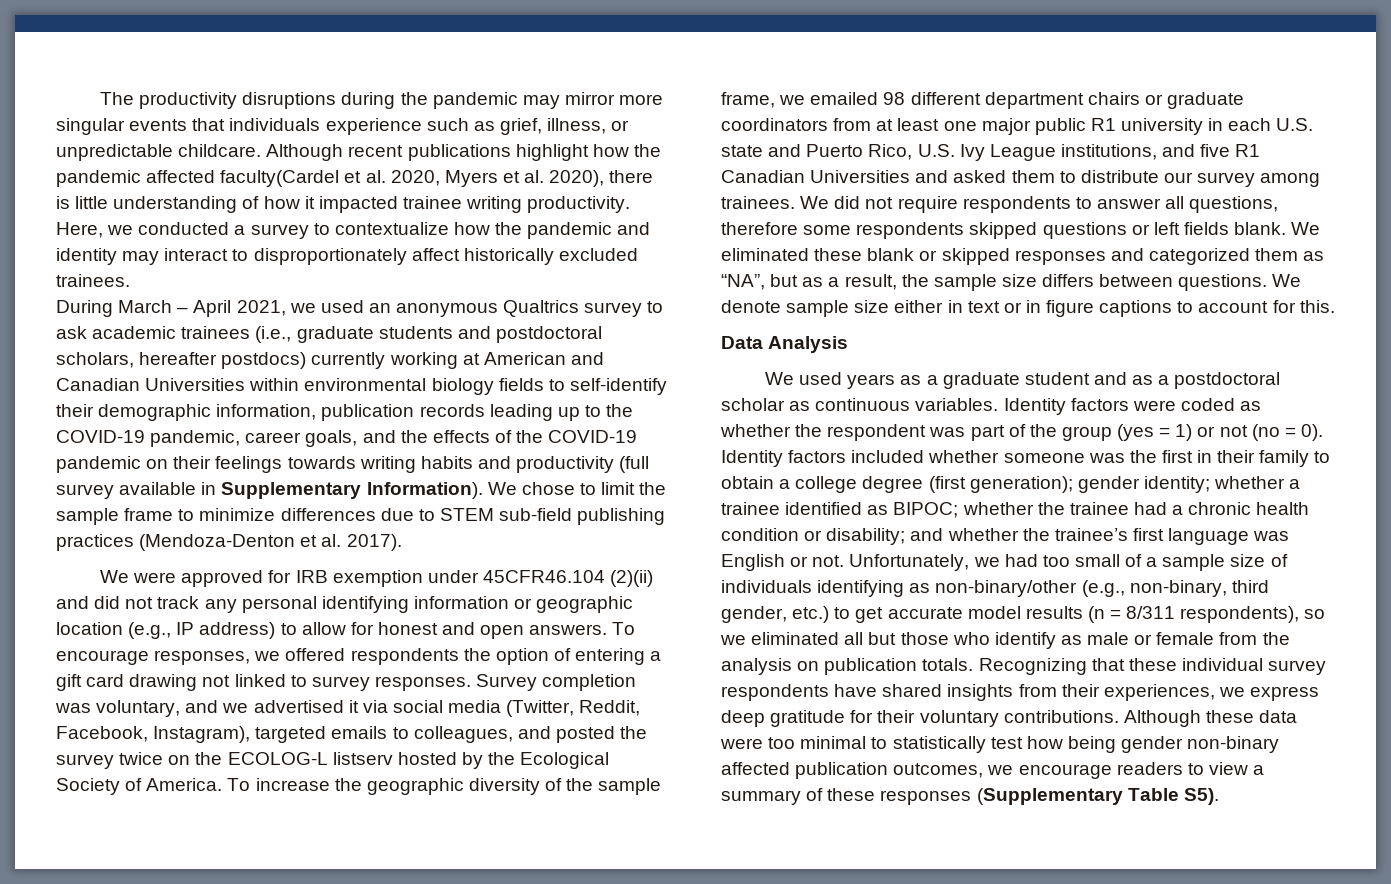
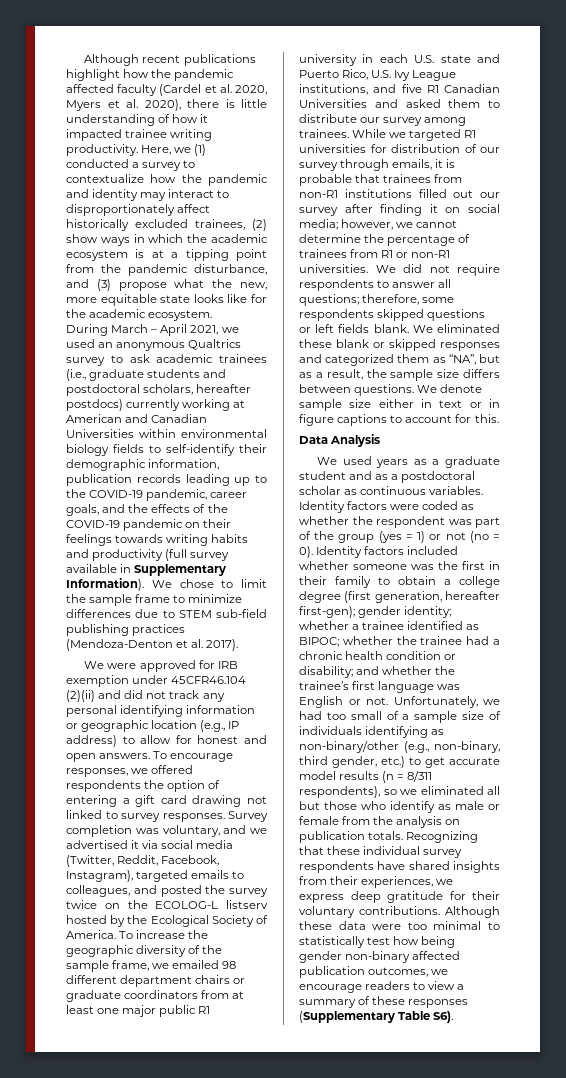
- The productivity disruptions during the pandemic may mirror more singular events that individuals experience such as grief, illness, or unpredictable childcare. Although recent publications highlight how the pandemic affected faculty(Cardel et al. 2020, Myers et al. 2020), there is little understanding of how it impacted trainee writing productivity.
+ Although recent publications highlight how the pandemic affected faculty (Cardel et al. 2020, Myers et al. 2020), there is little understanding of how it impacted trainee writing productivity.
- Here, we conducted a survey to contextualize how the pandemic and identity may interact to disproportionately affect historically excluded trainees.
+ Here, we (1) conducted a survey to contextualize how the pandemic and identity may interact to disproportionately affect historically excluded trainees, (2) show ways in which the academic ecosystem is at a tipping point from the pandemic disturbance, and (3) propose what the new, more equitable state looks like for the academic ecosystem.
+ While we targeted R1 universities for distribution of our survey through emails, it is probable that trainees from non-R1 institutions filled out our survey after finding it on social media; however, we cannot determine the percentage of trainees from R1 or non-R1 universities.
- We did not require respondents to answer all questions, therefore some respondents skipped questions or left fields blank.
+ We did not require respondents to answer all questions; therefore, some respondents skipped questions or left fields blank.
- Identity factors included whether someone was the first in their family to obtain a college degree (first generation); gender identity; whether a trainee identified as BIPOC; whether the trainee had a chronic health condition or disability; and whether the trainee’s first language was English or not.
+ Identity factors included whether someone was the first in their family to obtain a college degree (first generation, hereafter first-gen); gender identity; whether a trainee identified as BIPOC; whether the trainee had a chronic health condition or disability; and whether the trainee’s first language was English or not.
- Although these data were too minimal to statistically test how being gender non-binary affected publication outcomes, we encourage readers to view a summary of these responses (Supplementary Table S5).
+ Although these data were too minimal to statistically test how being gender non-binary affected publication outcomes, we encourage readers to view a summary of these responses (Supplementary Table S6).

